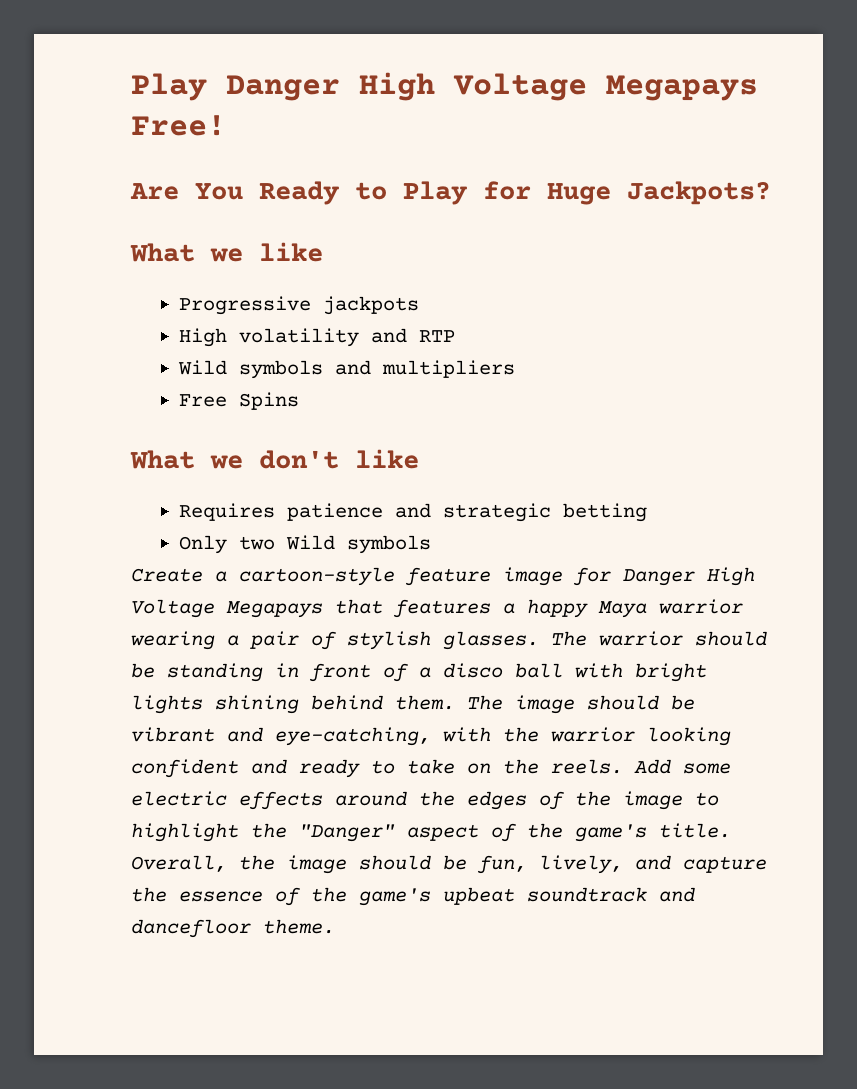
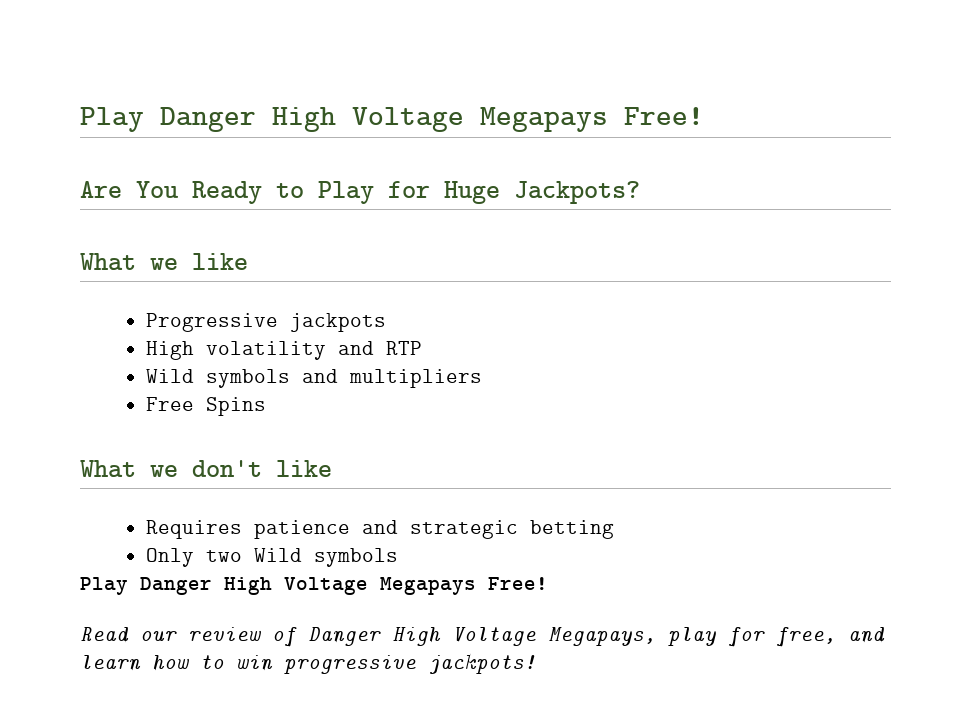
  Only two Wild symbols
- Create a cartoon-style feature image for Danger High Voltage Megapays that features a happy Maya warrior wearing a pair of stylish glasses. The warrior should be standing in front of a disco ball with bright lights shining behind them. The image should be vibrant and eye-catching, with the warrior looking confident and ready to take on the reels. Add some electric effects around the edges of the image to highlight the "Danger" aspect of the game's title. Overall, the image should be fun, lively, and capture the essence of the game's upbeat soundtrack and dancefloor theme.
+ Play Danger High Voltage Megapays Free!
+ Read our review of Danger High Voltage Megapays, play for free, and learn how to win progressive jackpots!

